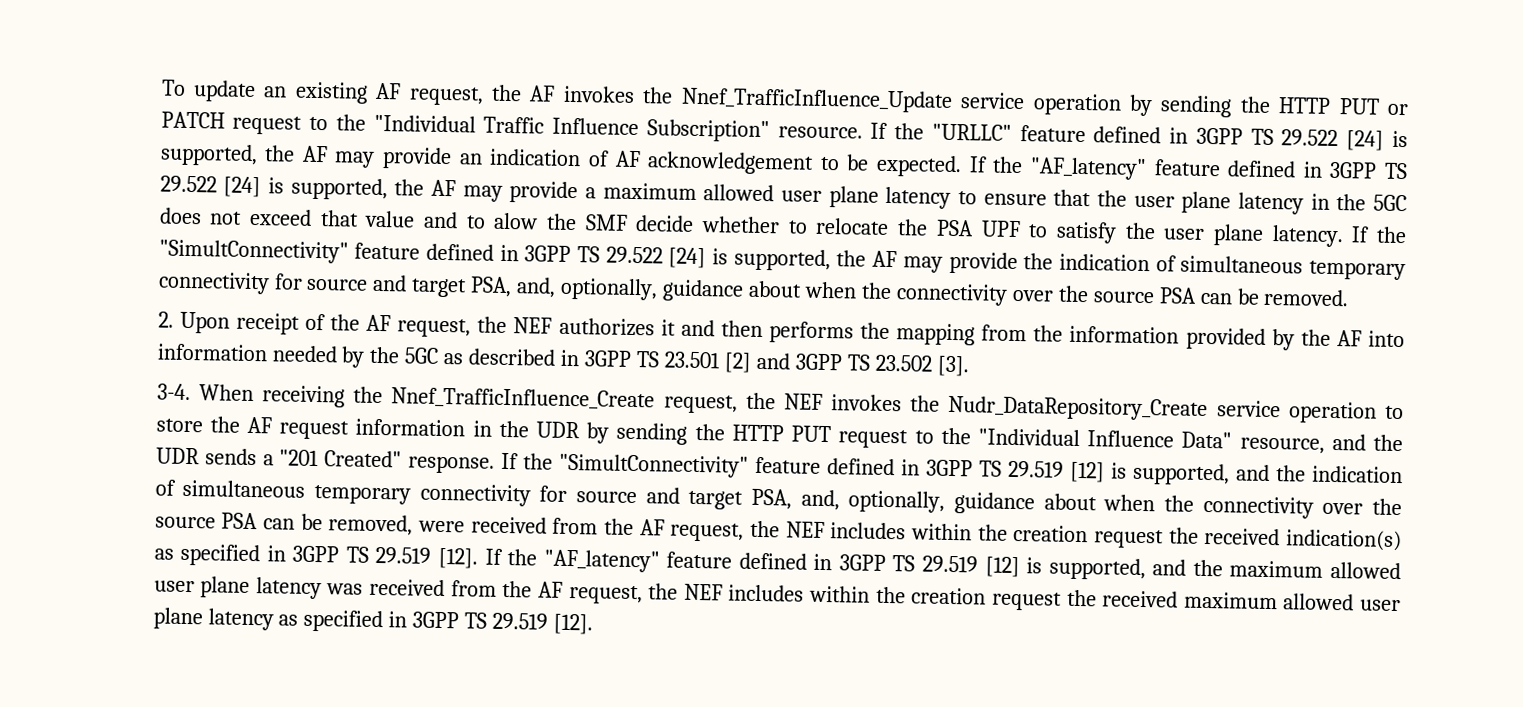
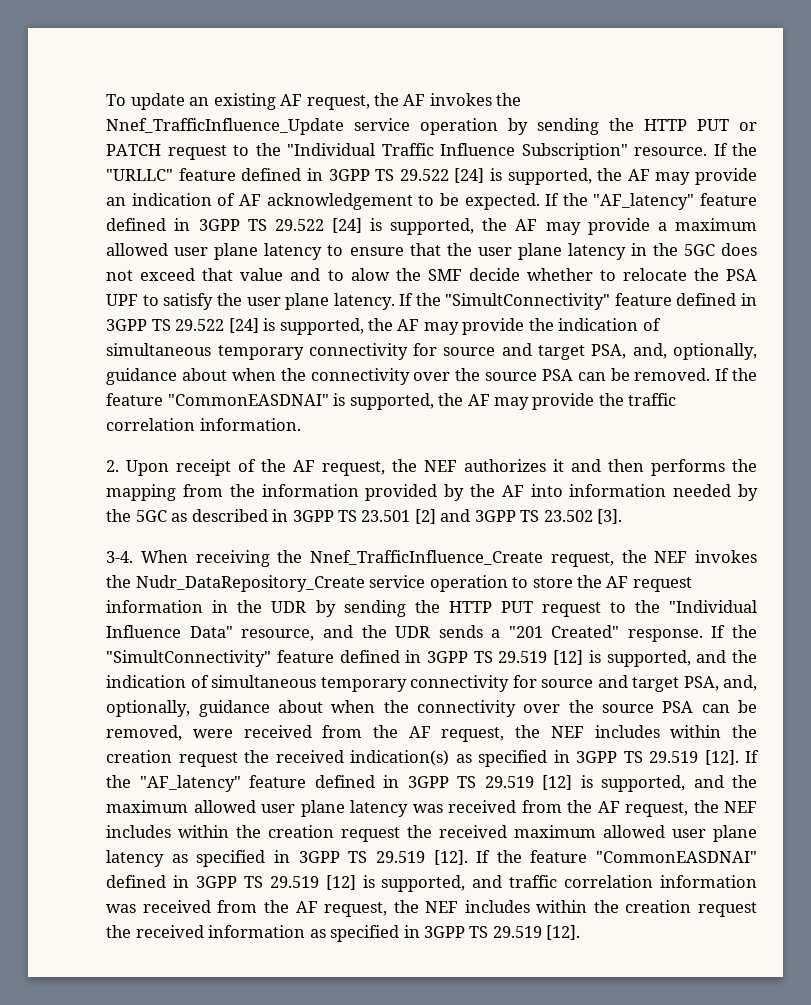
+ If the feature "CommonEASDNAI" is supported, the AF may provide the traffic correlation information.
+ If the feature "CommonEASDNAI" defined in 3GPP TS 29.519 [12] is supported, and traffic correlation information was received from the AF request, the NEF includes within the creation request the received information as specified in 3GPP TS 29.519 [12].

